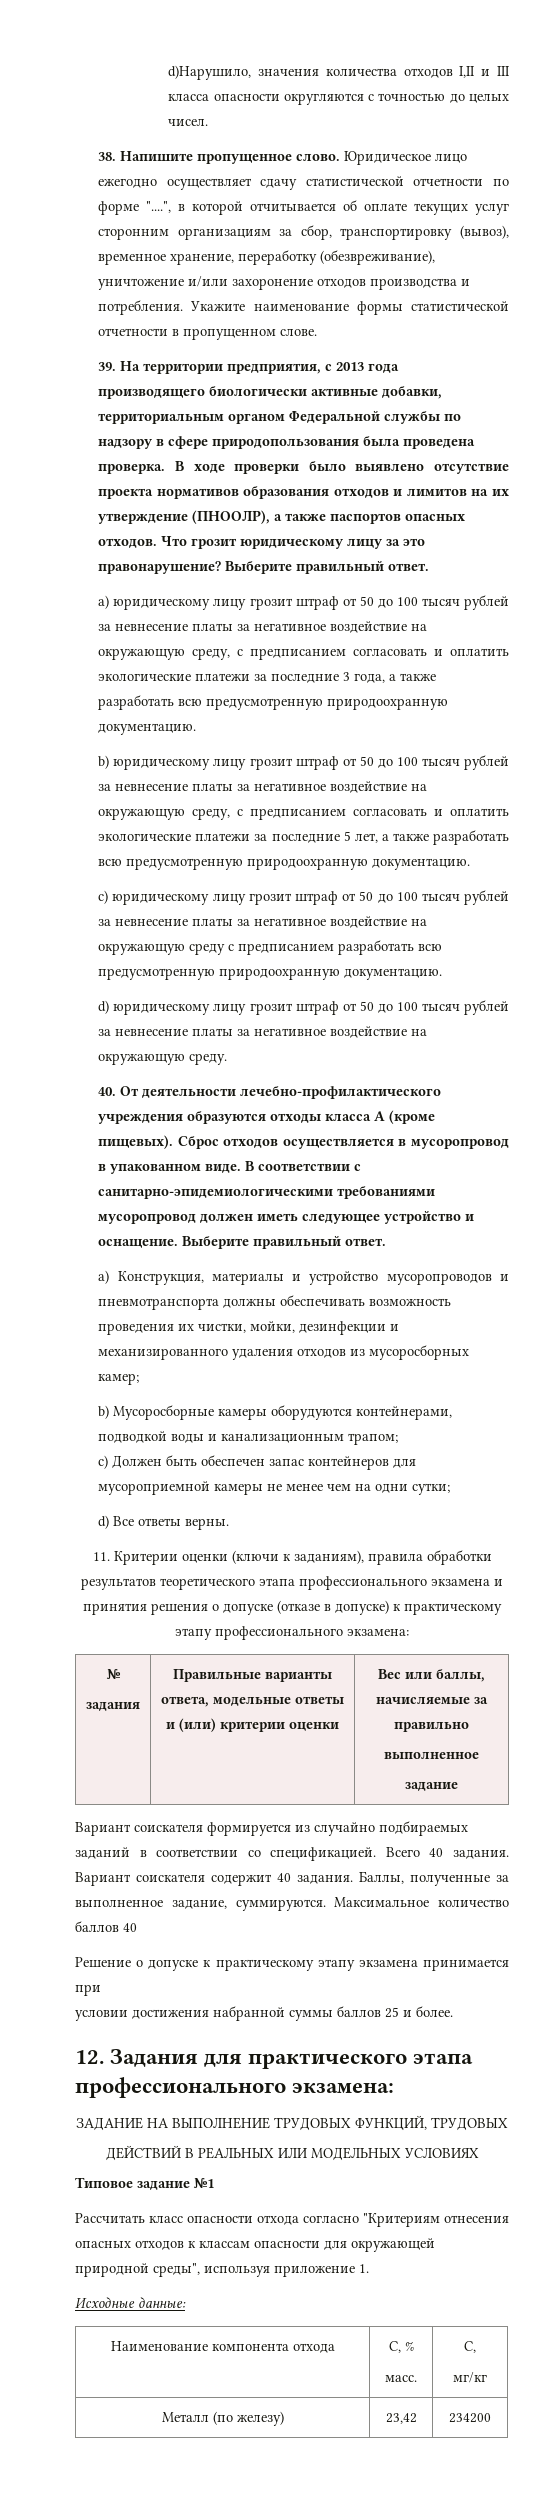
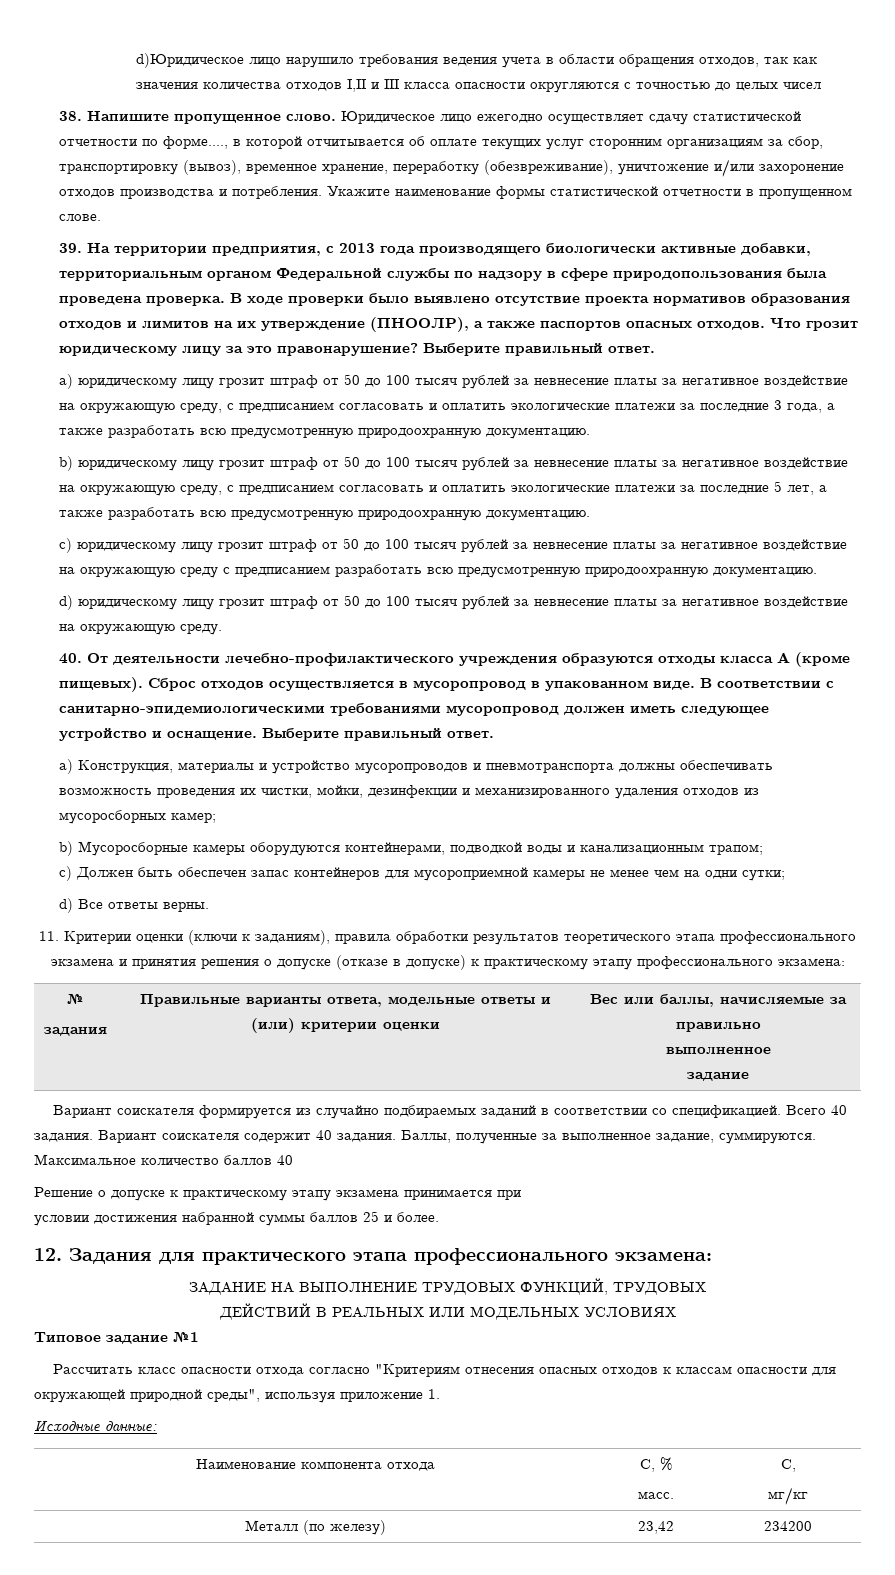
- d)Нарушило, значения количества отходов I,II и III класса опасности округляются с точностью до целых чисел.
+ d)Юридическое лицо нарушило требования ведения учета в области обращения отходов, так как значения количества отходов I,II и III класса опасности округляются с точностью до целых чисел
- Юридическое лицо ежегодно осуществляет сдачу статистической отчетности по форме "....", в которой отчитывается об оплате текущих услуг сторонним организациям за сбор, транспортировку (вывоз), временное хранение, переработку (обезвреживание), уничтожение и/или захоронение отходов производства и потребления.
+ Юридическое лицо ежегодно осуществляет сдачу статистической отчетности по форме...., в которой отчитывается об оплате текущих услуг сторонним организациям за сбор, транспортировку (вывоз), временное хранение, переработку (обезвреживание), уничтожение и/или захоронение отходов производства и потребления.

